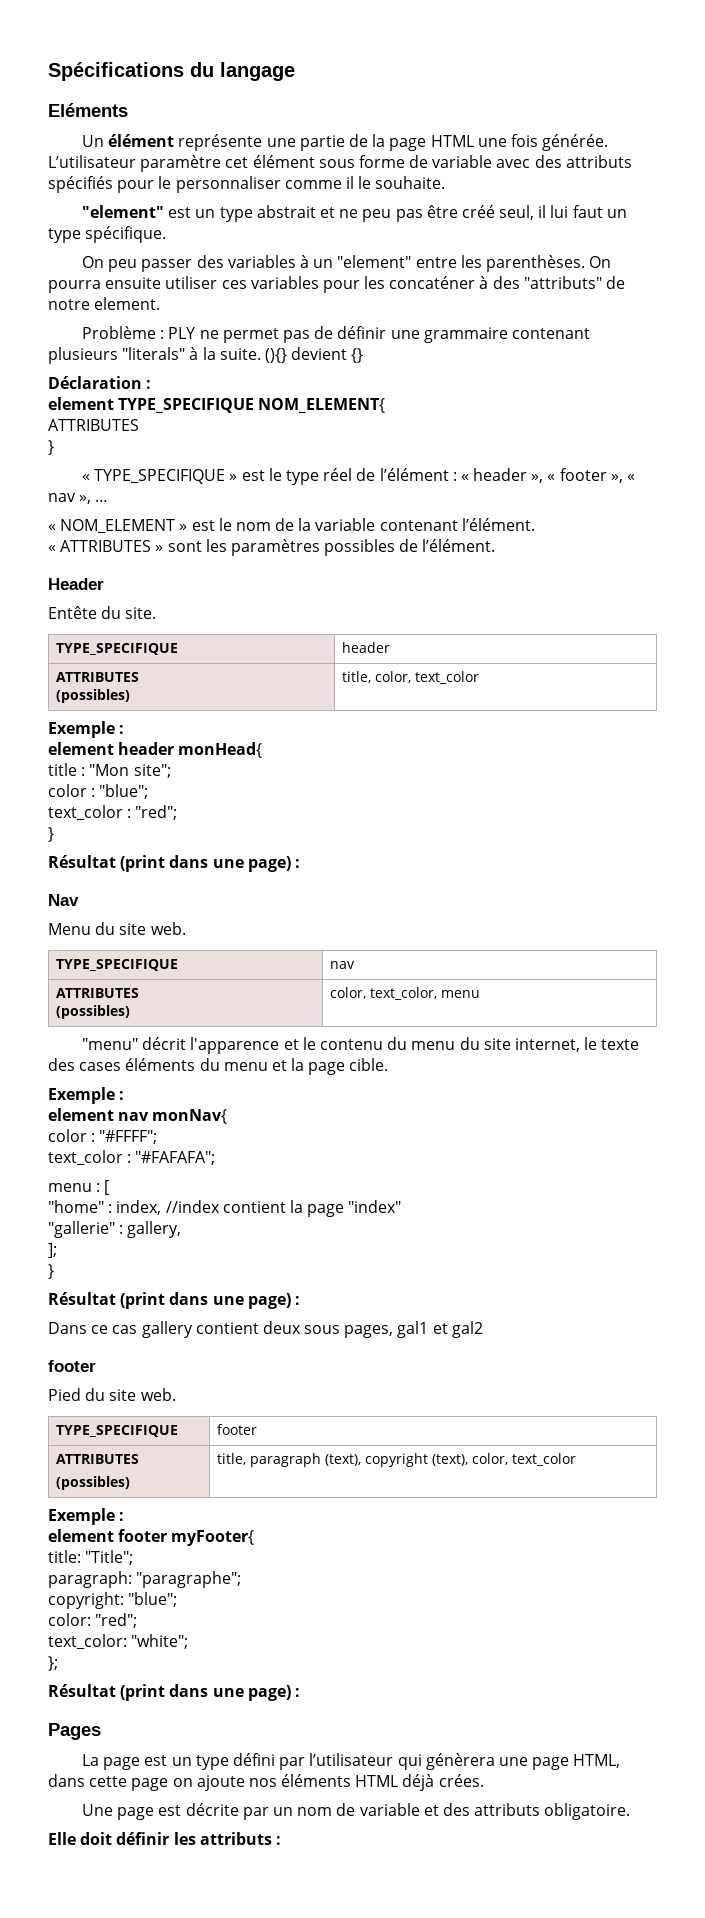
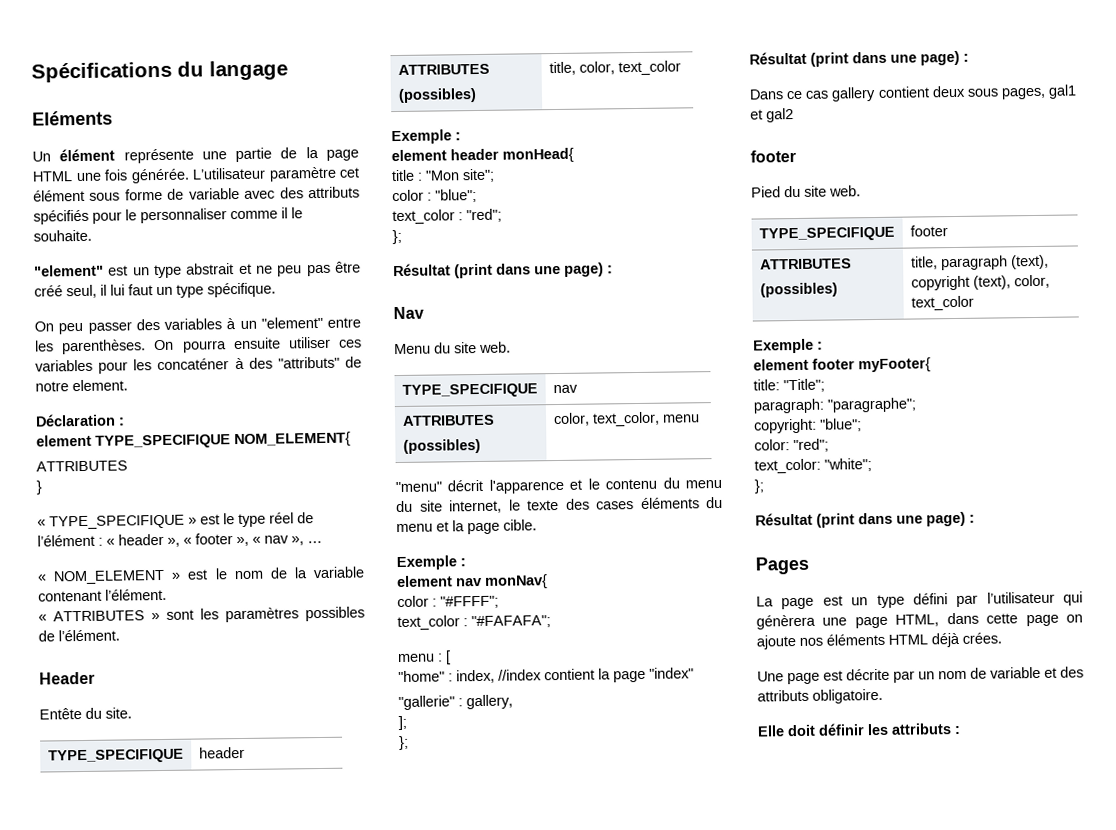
- Problème : PLY ne permet pas de définir une grammaire contenant plusieurs "literals" à la suite. (){} devient {}
  text_color : "red";
- }
+ };
  ];
- }
+ };

